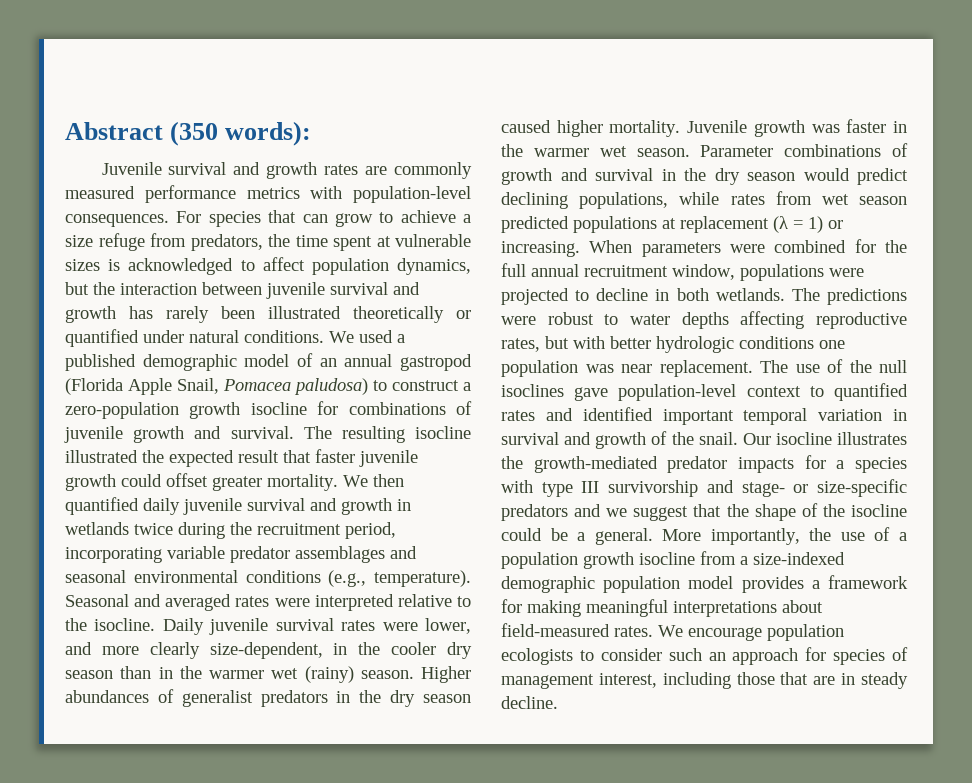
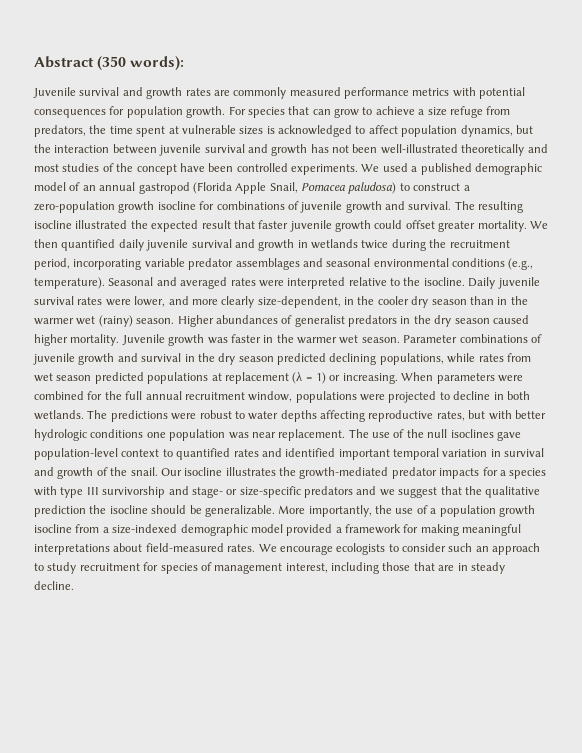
- Juvenile survival and growth rates are commonly measured performance metrics with population-level consequences.
+ Juvenile survival and growth rates are commonly measured performance metrics with potential consequences for population growth.
- For species that can grow to achieve a size refuge from predators, the time spent at vulnerable sizes is acknowledged to affect population dynamics, but the interaction between juvenile survival and growth has rarely been illustrated theoretically or quantified under natural conditions.
+ For species that can grow to achieve a size refuge from predators, the time spent at vulnerable sizes is acknowledged to affect population dynamics, but the interaction between juvenile survival and growth has not been well-illustrated theoretically and most studies of the concept have been controlled experiments.
- Parameter combinations of growth and survival in the dry season would predict declining populations, while rates from wet season predicted populations at replacement (λ = 1) or increasing.
+ Parameter combinations of juvenile growth and survival in the dry season predicted declining populations, while rates from wet season predicted populations at replacement (λ = 1) or increasing.
- Our isocline illustrates the growth-mediated predator impacts for a species with type III survivorship and stage- or size-specific predators and we suggest that the shape of the isocline could be a general.
+ Our isocline illustrates the growth-mediated predator impacts for a species with type III survivorship and stage- or size-specific predators and we suggest that the qualitative prediction the isocline should be generalizable.
- More importantly, the use of a population growth isocline from a size-indexed demographic population model provides a framework for making meaningful interpretations about field-measured rates.
+ More importantly, the use of a population growth isocline from a size-indexed demographic model provided a framework for making meaningful interpretations about field-measured rates.
- We encourage population ecologists to consider such an approach for species of management interest, including those that are in steady decline.
+ We encourage ecologists to consider such an approach to study recruitment for species of management interest, including those that are in steady decline.

